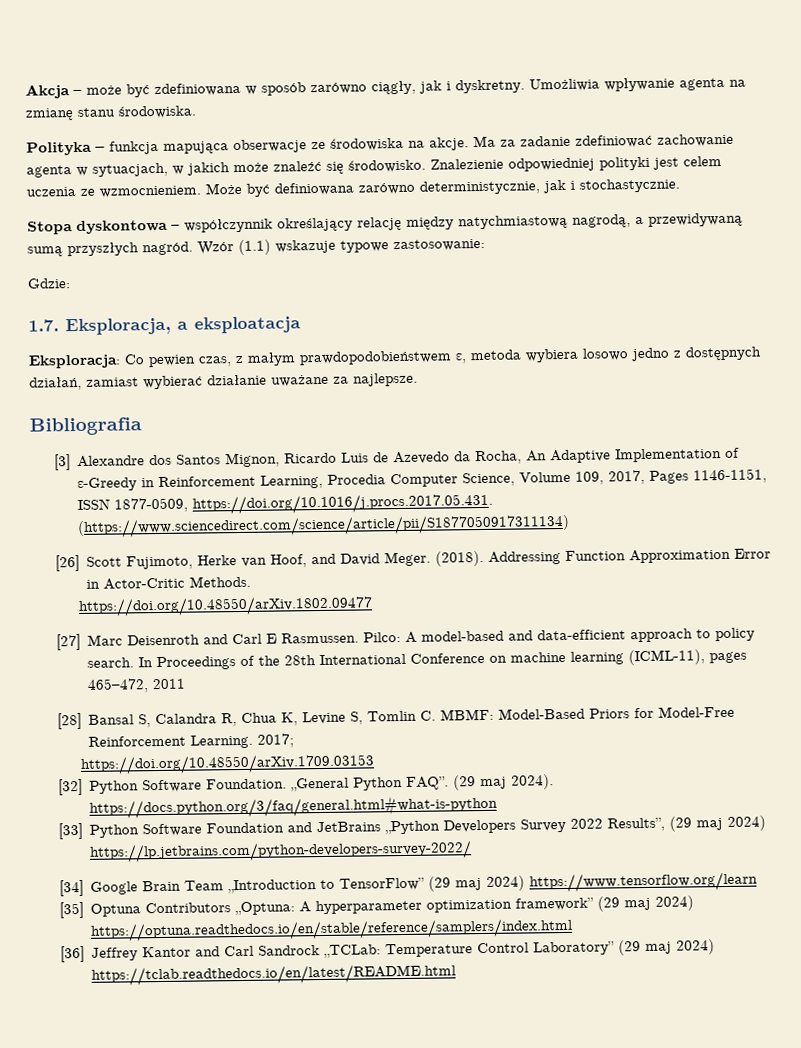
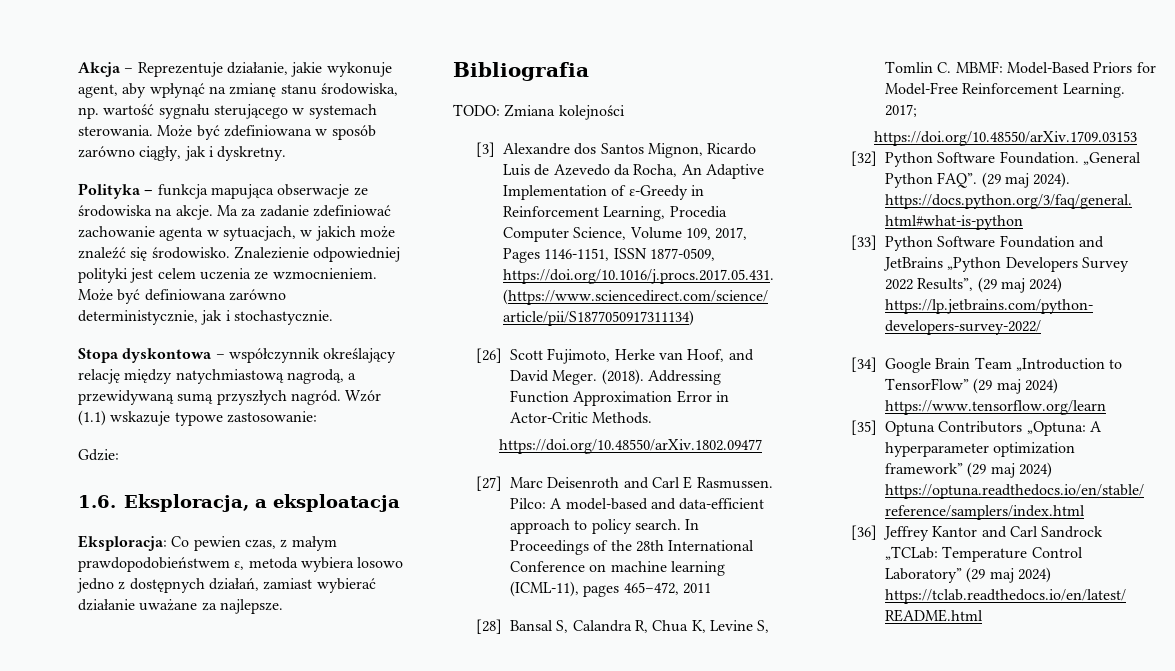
- Akcja – może być zdefiniowana w sposób zarówno ciągły, jak i dyskretny. Umożliwia wpływanie agenta na zmianę stanu środowiska.
+ Akcja – Reprezentuje działanie, jakie wykonuje agent, aby wpłynąć na zmianę stanu środowiska, np. wartość sygnału sterującego w systemach sterowania. Może być zdefiniowana w sposób zarówno ciągły, jak i dyskretny.
- 1.7. Eksploracja, a eksploatacja
+ 1.6. Eksploracja, a eksploatacja
+ TODO: Zmiana kolejności

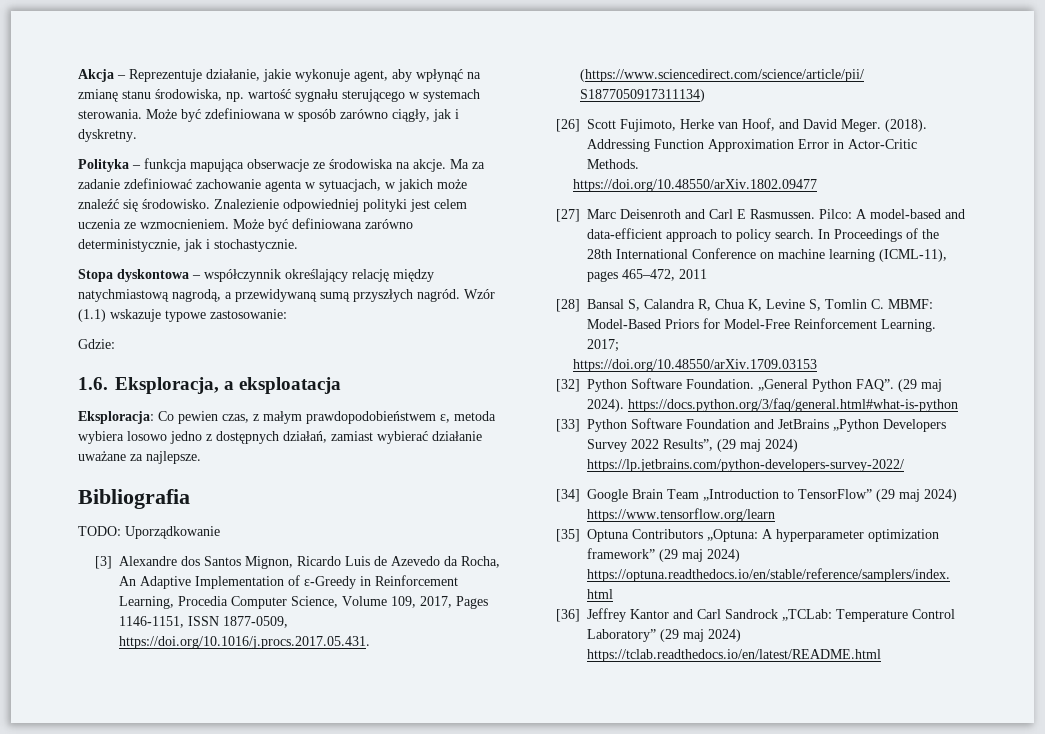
- TODO: Zmiana kolejności
+ TODO: Uporządkowanie

